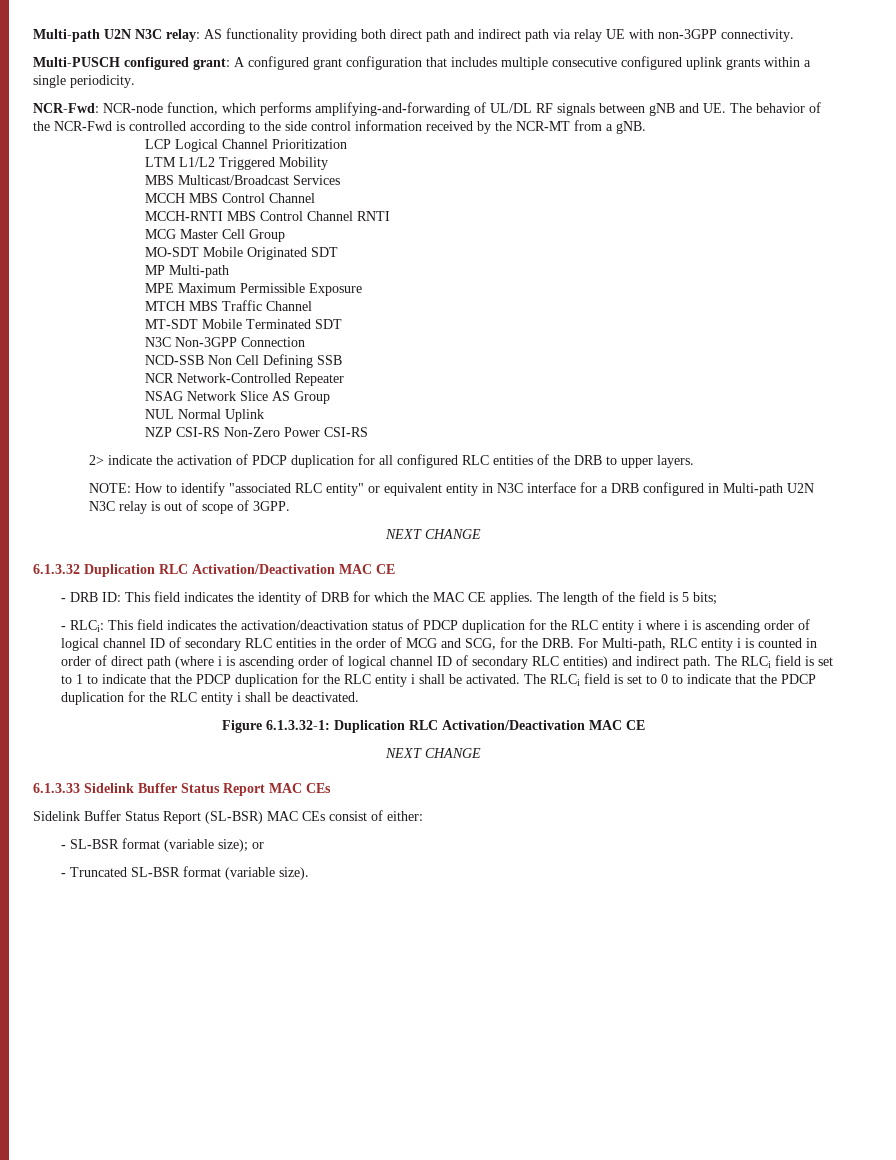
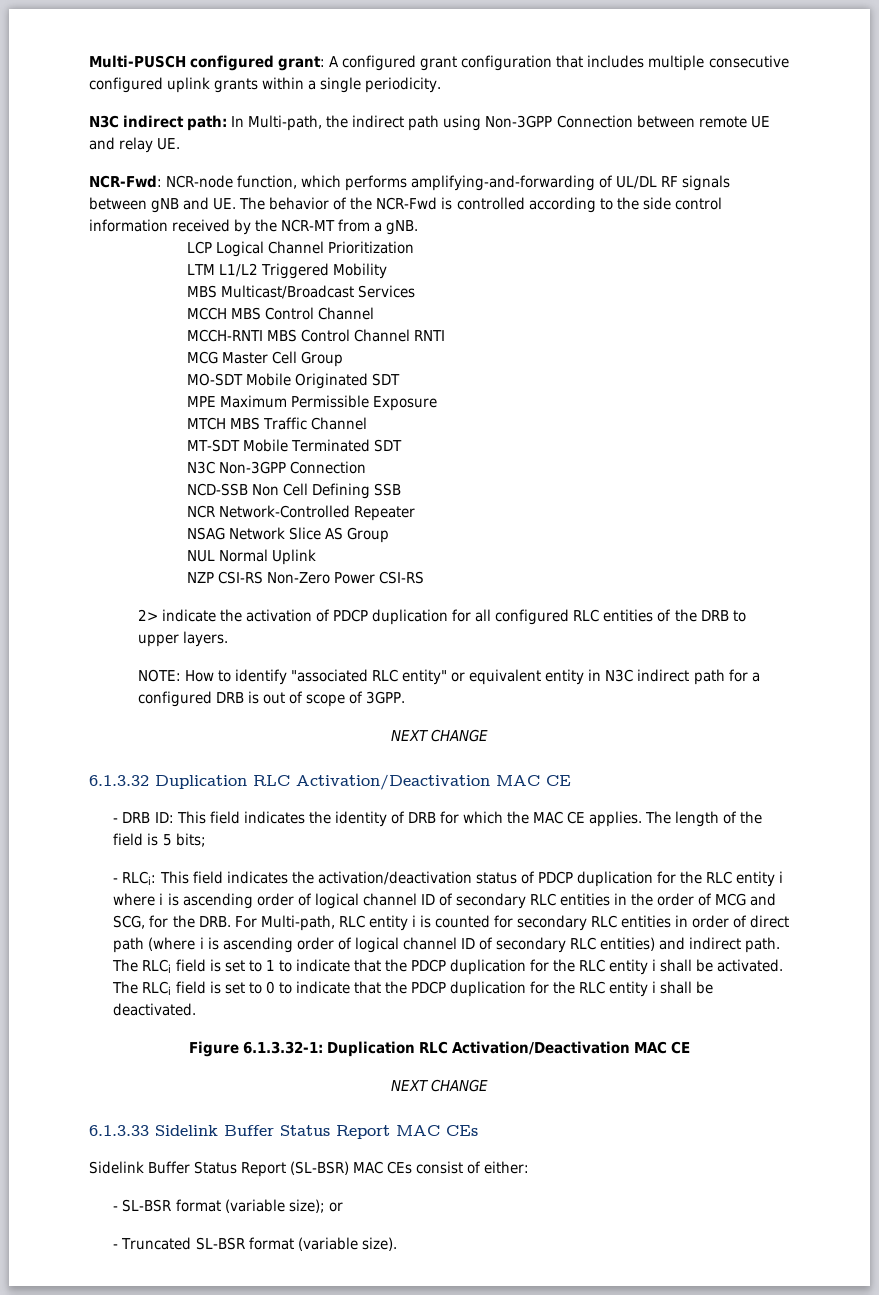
- Multi-path U2N N3C relay: AS functionality providing both direct path and indirect path via relay UE with non-3GPP connectivity.
+ N3C indirect path: In Multi-path, the indirect path using Non-3GPP Connection between remote UE and relay UE.
- MP Multi-path
- NOTE: How to identify "associated RLC entity" or equivalent entity in N3C interface for a DRB configured in Multi-path U2N N3C relay is out of scope of 3GPP.
+ NOTE: How to identify "associated RLC entity" or equivalent entity in N3C indirect path for a configured DRB is out of scope of 3GPP.
- This field indicates the activation/deactivation status of PDCP duplication for the RLC entity i where i is ascending order of logical channel ID of secondary RLC entities in the order of MCG and SCG, for the DRB. For Multi-path, RLC entity i is counted in order of direct path (where i is ascending order of logical channel ID of secondary RLC entities) and indirect path.
+ This field indicates the activation/deactivation status of PDCP duplication for the RLC entity i where i is ascending order of logical channel ID of secondary RLC entities in the order of MCG and SCG, for the DRB. For Multi-path, RLC entity i is counted for secondary RLC entities in order of direct path (where i is ascending order of logical channel ID of secondary RLC entities) and indirect path.

